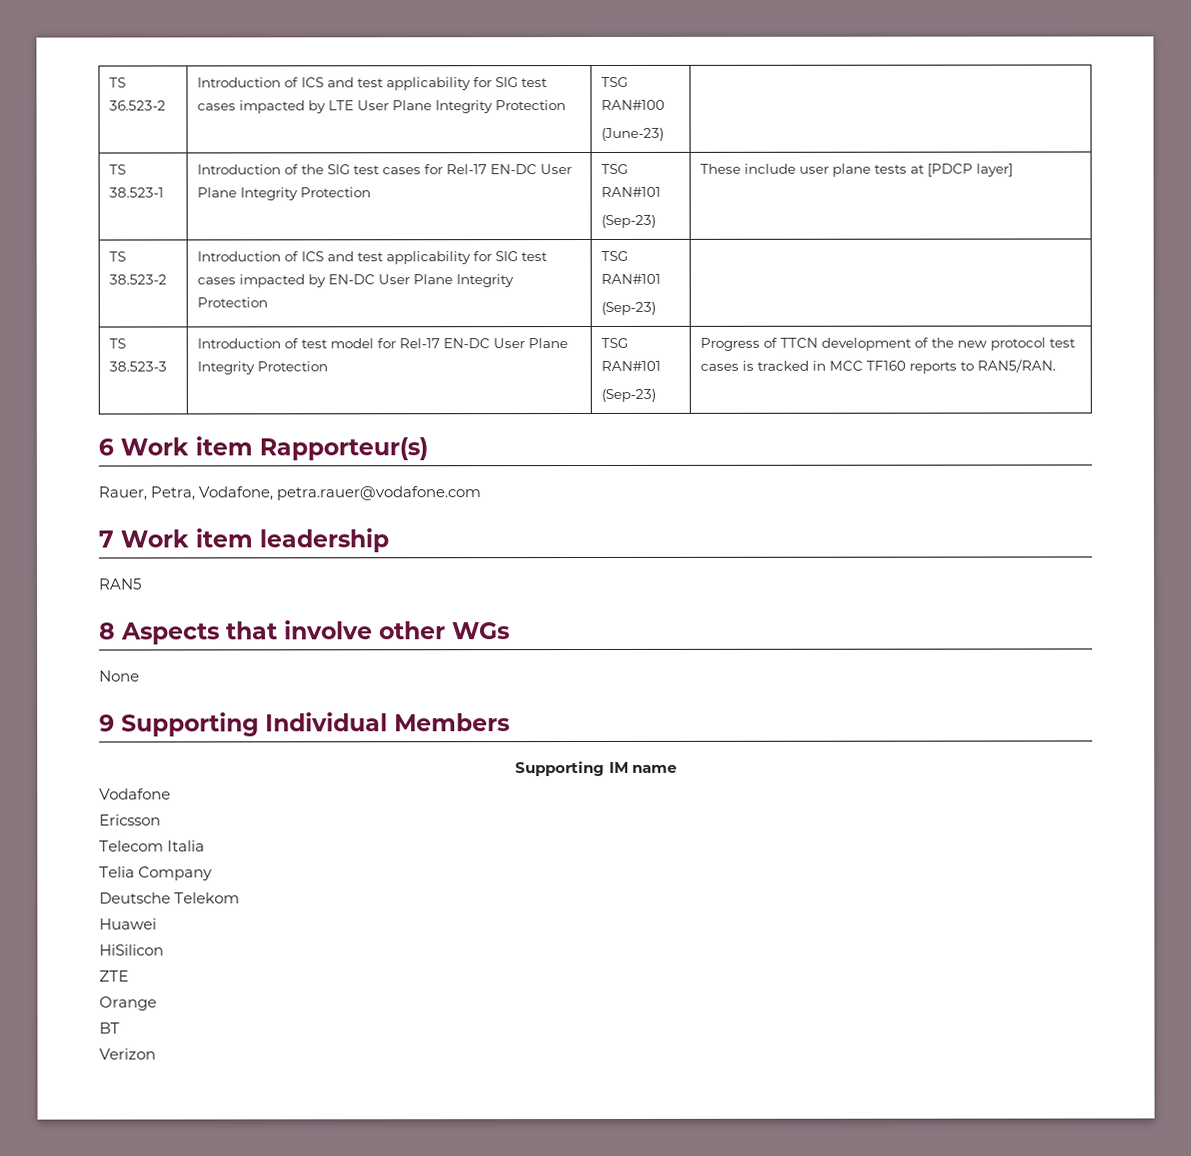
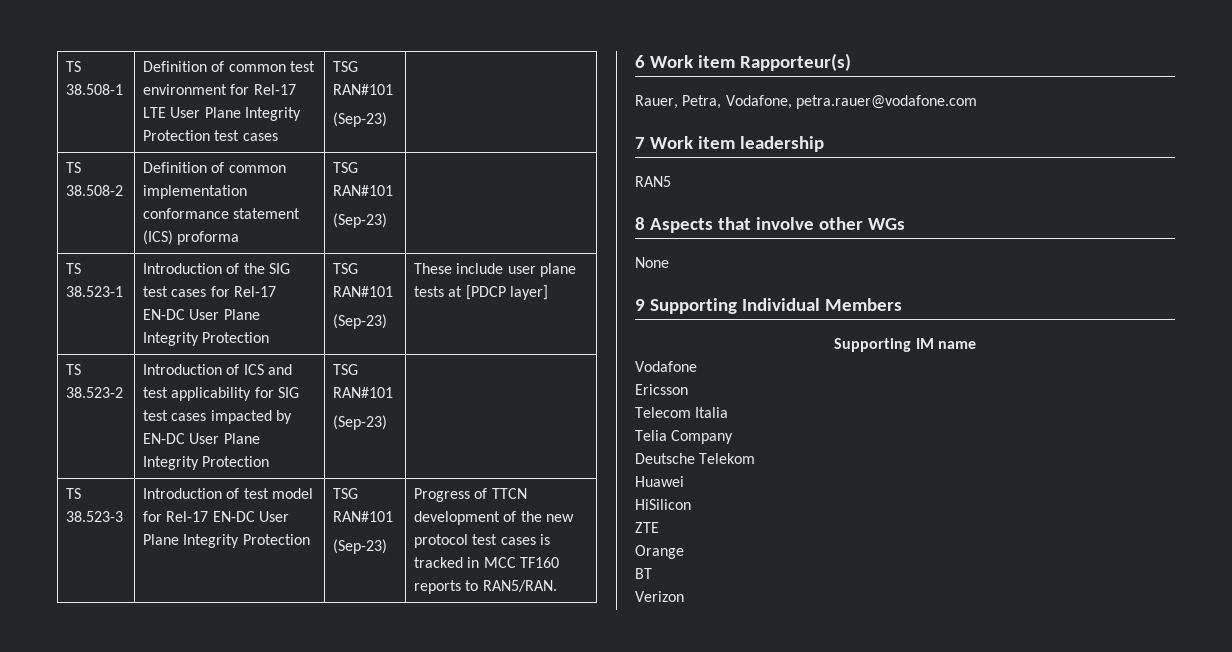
- TS 36.523-2 | Introduction of ICS and test applicability for SIG test cases impacted by LTE User Plane Integrity Protection | TSG RAN#100
- (June-23) |
+ TS 38.508-1 | Definition of common test environment for Rel-17 LTE User Plane Integrity Protection test cases | TSG RAN#101
+ (Sep-23) |
+ TS 38.508-2 | Definition of common implementation conformance statement (ICS) proforma | TSG RAN#101
+ (Sep-23) |

